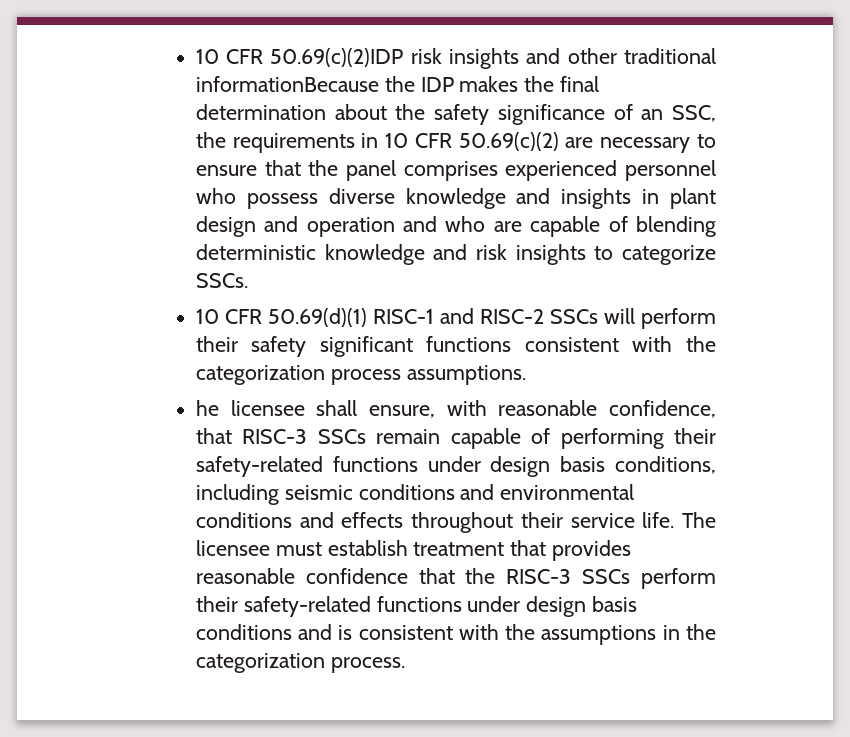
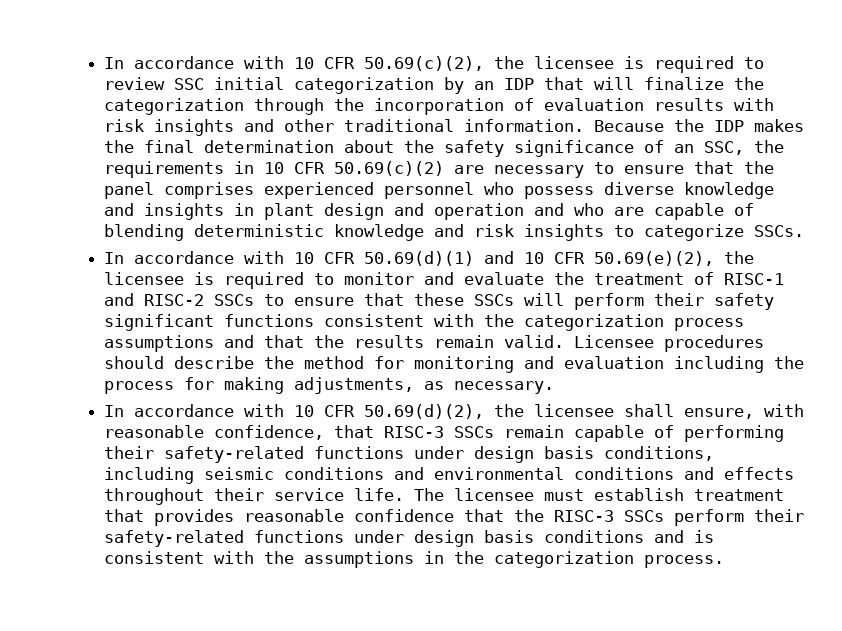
- 10 CFR 50.69(c)(2)IDP risk insights and other traditional informationBecause the IDP makes the final determination about the safety significance of an SSC, the requirements in 10 CFR 50.69(c)(2) are necessary to ensure that the panel comprises experienced personnel who possess diverse knowledge and insights in plant design and operation and who are capable of blending deterministic knowledge and risk insights to categorize SSCs.
+ In accordance with 10 CFR 50.69(c)(2), the licensee is required to review SSC initial categorization by an IDP that will finalize the categorization through the incorporation of evaluation results with risk insights and other traditional information. Because the IDP makes the final determination about the safety significance of an SSC, the requirements in 10 CFR 50.69(c)(2) are necessary to ensure that the panel comprises experienced personnel who possess diverse knowledge and insights in plant design and operation and who are capable of blending deterministic knowledge and risk insights to categorize SSCs.
- 10 CFR 50.69(d)(1) RISC-1 and RISC-2 SSCs will perform their safety significant functions consistent with the categorization process assumptions.
- he licensee shall ensure, with reasonable confidence, that RISC-3 SSCs remain capable of performing their safety-related functions under design basis conditions, including seismic conditions and environmental conditions and effects throughout their service life.
+ In accordance with 10 CFR 50.69(d)(1) and 10 CFR 50.69(e)(2), the licensee is required to monitor and evaluate the treatment of RISC-1 and RISC-2 SSCs to ensure that these SSCs will perform their safety significant functions consistent with the categorization process assumptions and that the results remain valid. Licensee procedures should describe the method for monitoring and evaluation including the process for making adjustments, as necessary.
+ In accordance with 10 CFR 50.69(d)(2), the licensee shall ensure, with reasonable confidence, that RISC-3 SSCs remain capable of performing their safety-related functions under design basis conditions, including seismic conditions and environmental conditions and effects throughout their service life.

